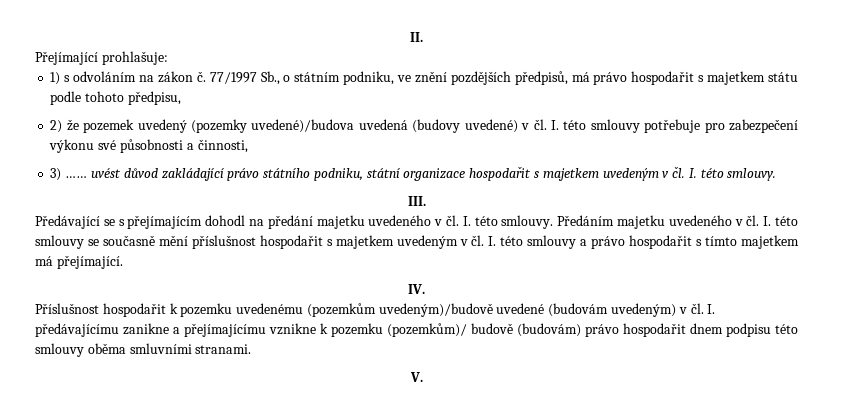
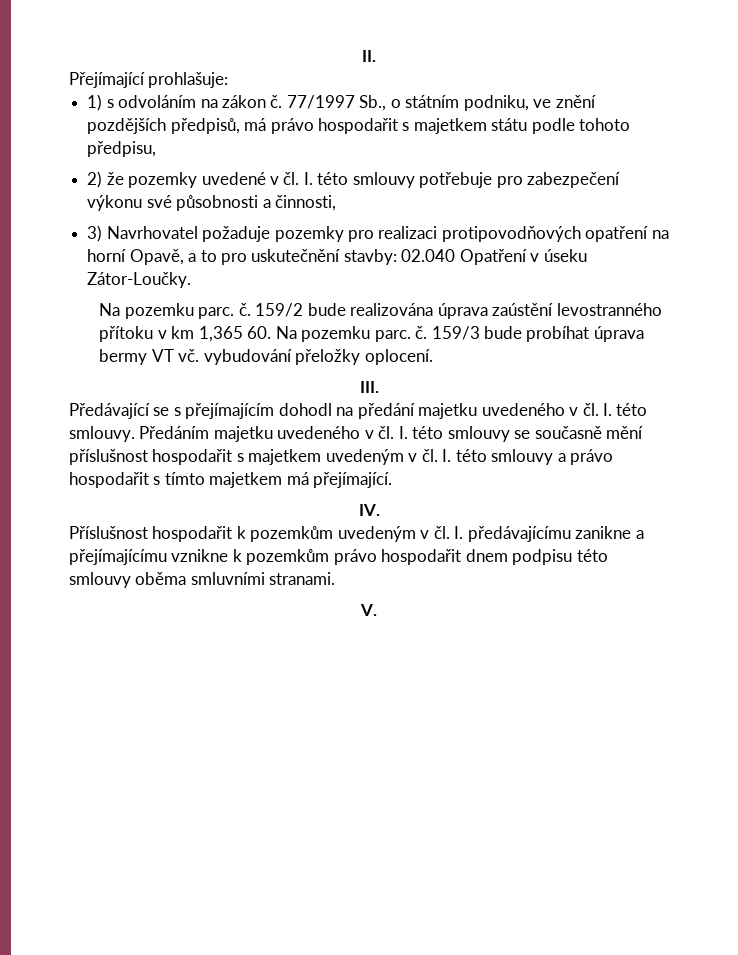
- 2) že pozemek uvedený (pozemky uvedené)/budova uvedená (budovy uvedené) v čl. I. této smlouvy potřebuje pro zabezpečení výkonu své působnosti a činnosti,
+ 2) že pozemky uvedené v čl. I. této smlouvy potřebuje pro zabezpečení výkonu své působnosti a činnosti,
- 3) …… uvést důvod zakládající právo státního podniku, státní organizace hospodařit s majetkem uvedeným v čl. I. této smlouvy.
+ 3) Navrhovatel požaduje pozemky pro realizaci protipovodňových opatření na horní Opavě, a to pro uskutečnění stavby: 02.040 Opatření v úseku Zátor-Loučky.
+ Na pozemku parc. č. 159/2 bude realizována úprava zaústění levostranného přítoku v km 1,365 60. Na pozemku parc. č. 159/3 bude probíhat úprava bermy VT vč. vybudování přeložky oplocení.
- Příslušnost hospodařit k pozemku uvedenému (pozemkům uvedeným)/budově uvedené (budovám uvedeným) v čl. I. předávajícímu zanikne a přejímajícímu vznikne k pozemku (pozemkům)/ budově (budovám) právo hospodařit dnem podpisu této smlouvy oběma smluvními stranami.
+ Příslušnost hospodařit k pozemkům uvedeným v čl. I. předávajícímu zanikne a přejímajícímu vznikne k pozemkům právo hospodařit dnem podpisu této smlouvy oběma smluvními stranami.

